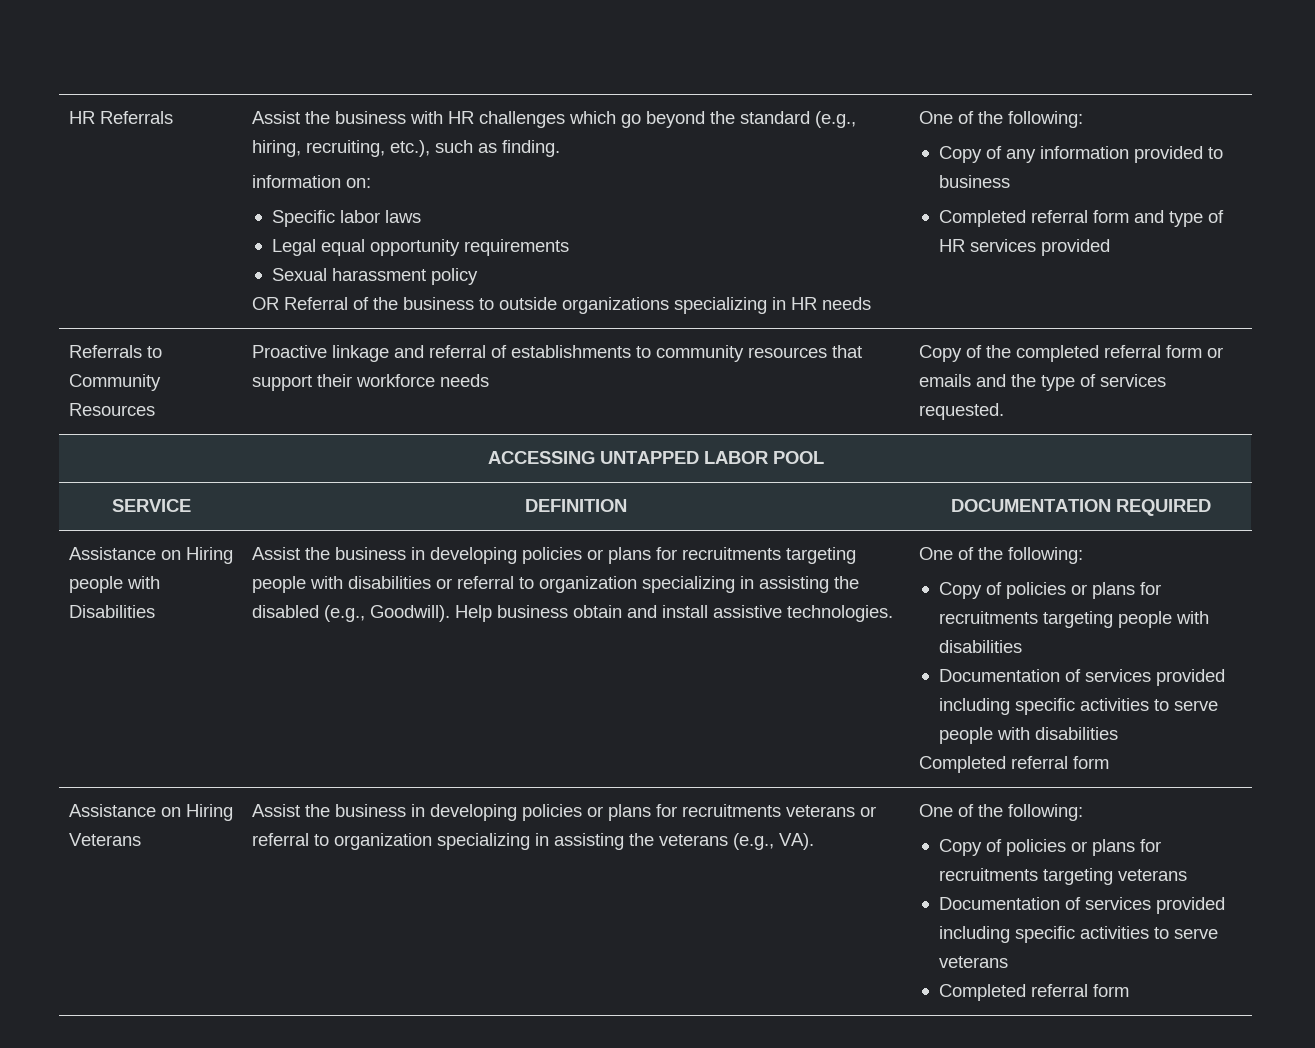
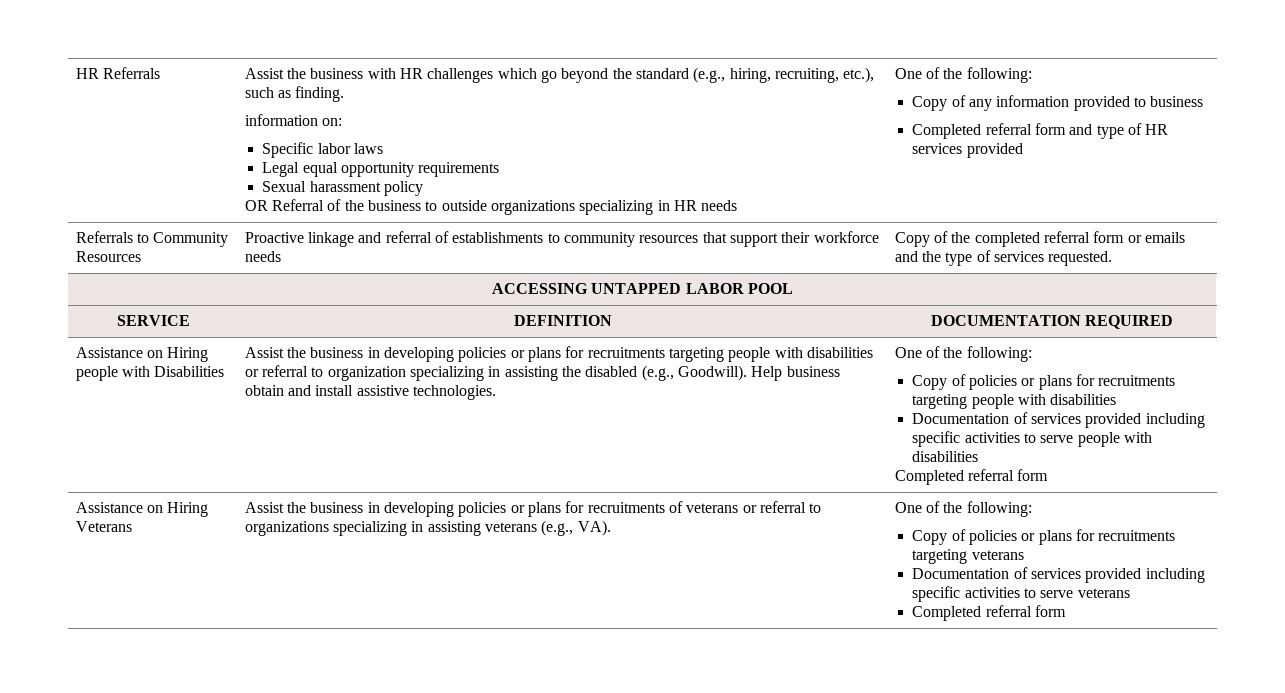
- Assist the business in developing policies or plans for recruitments veterans or referral to organization specializing in assisting the veterans (e.g., VA).
+ Assist the business in developing policies or plans for recruitments of veterans or referral to organizations specializing in assisting veterans (e.g., VA).

